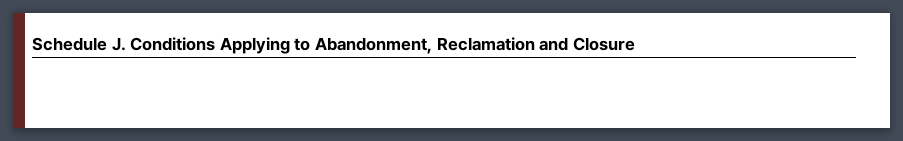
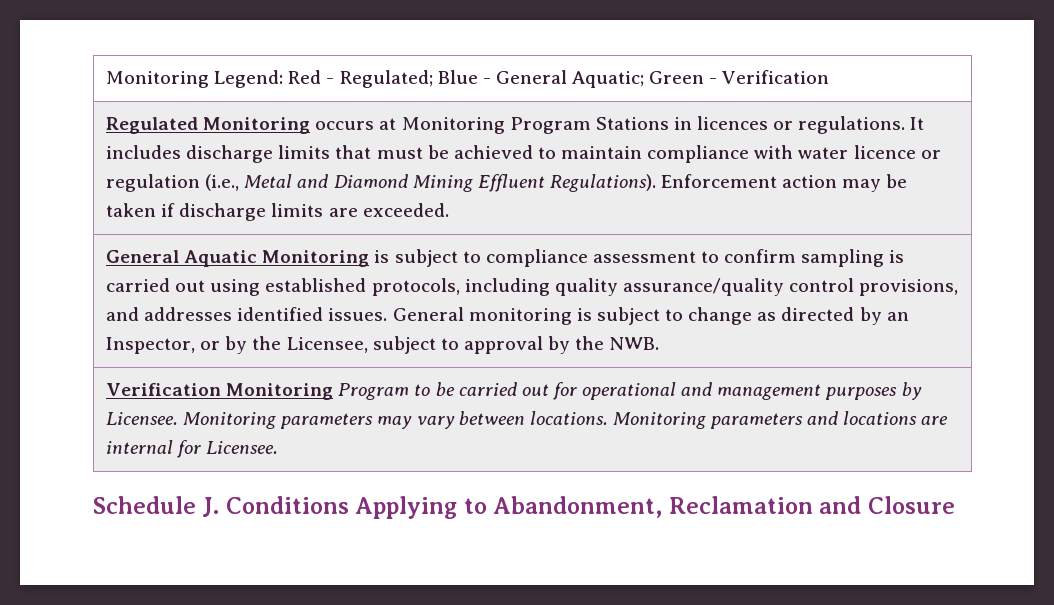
+ Monitoring Legend: Red - Regulated; Blue - General Aquatic; Green - Verification
+ Regulated Monitoring occurs at Monitoring Program Stations in licences or regulations. It includes discharge limits that must be achieved to maintain compliance with water licence or regulation (i.e., Metal and Diamond Mining Effluent Regulations). Enforcement action may be taken if discharge limits are exceeded.
+ General Aquatic Monitoring is subject to compliance assessment to confirm sampling is carried out using established protocols, including quality assurance/quality control provisions, and addresses identified issues. General monitoring is subject to change as directed by an Inspector, or by the Licensee, subject to approval by the NWB.
+ Verification Monitoring Program to be carried out for operational and management purposes by Licensee. Monitoring parameters may vary between locations. Monitoring parameters and locations are internal for Licensee.

